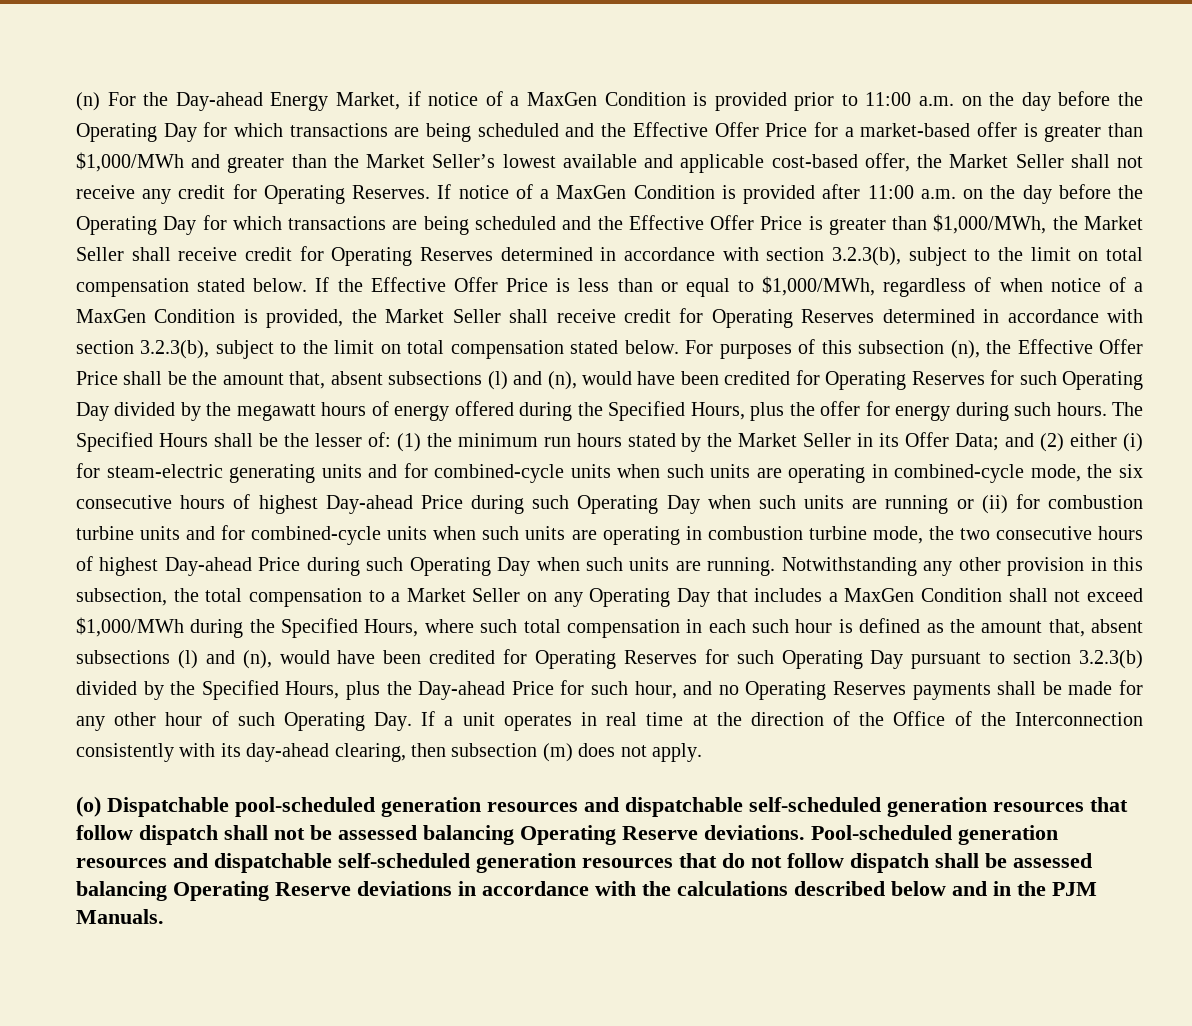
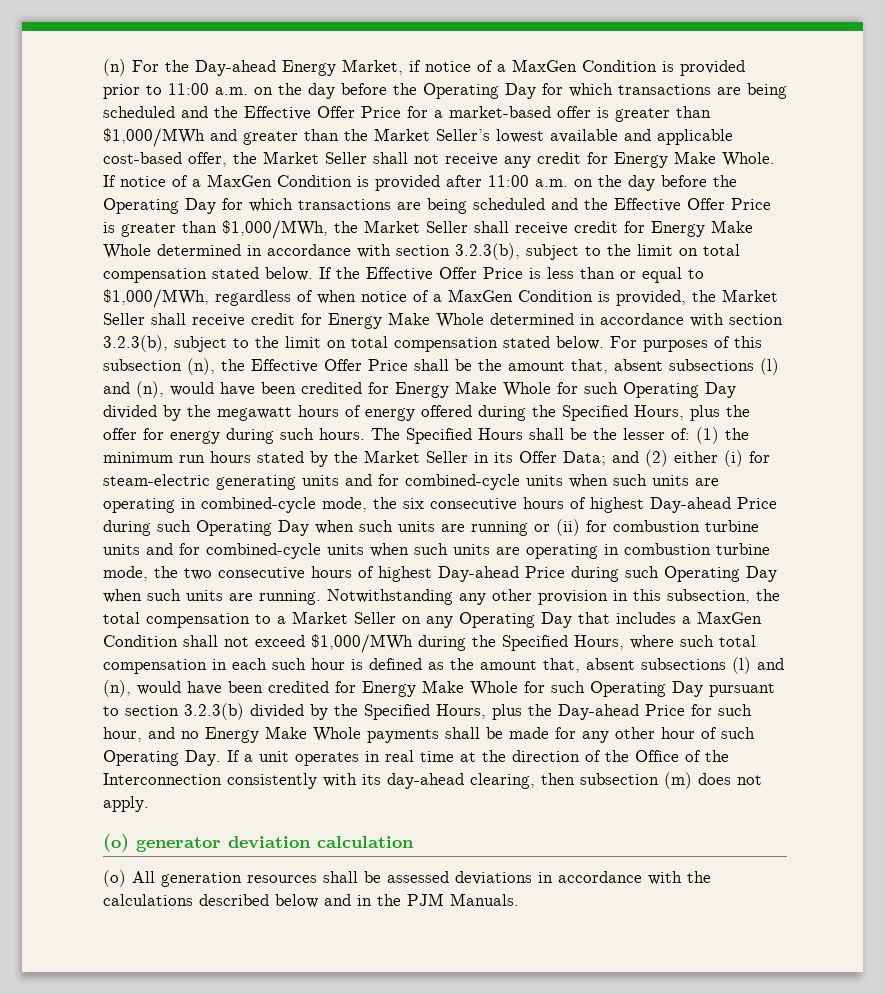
- (n) For the Day-ahead Energy Market, if notice of a MaxGen Condition is provided prior to 11:00 a.m. on the day before the Operating Day for which transactions are being scheduled and the Effective Offer Price for a market-based offer is greater than $1,000/MWh and greater than the Market Seller’s lowest available and applicable cost-based offer, the Market Seller shall not receive any credit for Operating Reserves.
+ (n) For the Day-ahead Energy Market, if notice of a MaxGen Condition is provided prior to 11:00 a.m. on the day before the Operating Day for which transactions are being scheduled and the Effective Offer Price for a market-based offer is greater than $1,000/MWh and greater than the Market Seller’s lowest available and applicable cost-based offer, the Market Seller shall not receive any credit for Energy Make Whole.
- If notice of a MaxGen Condition is provided after 11:00 a.m. on the day before the Operating Day for which transactions are being scheduled and the Effective Offer Price is greater than $1,000/MWh, the Market Seller shall receive credit for Operating Reserves determined in accordance with section 3.2.3(b), subject to the limit on total compensation stated below.
+ If notice of a MaxGen Condition is provided after 11:00 a.m. on the day before the Operating Day for which transactions are being scheduled and the Effective Offer Price is greater than $1,000/MWh, the Market Seller shall receive credit for Energy Make Whole determined in accordance with section 3.2.3(b), subject to the limit on total compensation stated below.
- If the Effective Offer Price is less than or equal to $1,000/MWh, regardless of when notice of a MaxGen Condition is provided, the Market Seller shall receive credit for Operating Reserves determined in accordance with section 3.2.3(b), subject to the limit on total compensation stated below.
+ If the Effective Offer Price is less than or equal to $1,000/MWh, regardless of when notice of a MaxGen Condition is provided, the Market Seller shall receive credit for Energy Make Whole determined in accordance with section 3.2.3(b), subject to the limit on total compensation stated below.
- For purposes of this subsection (n), the Effective Offer Price shall be the amount that, absent subsections (l) and (n), would have been credited for Operating Reserves for such Operating Day divided by the megawatt hours of energy offered during the Specified Hours, plus the offer for energy during such hours.
+ For purposes of this subsection (n), the Effective Offer Price shall be the amount that, absent subsections (l) and (n), would have been credited for Energy Make Whole for such Operating Day divided by the megawatt hours of energy offered during the Specified Hours, plus the offer for energy during such hours.
- Notwithstanding any other provision in this subsection, the total compensation to a Market Seller on any Operating Day that includes a MaxGen Condition shall not exceed $1,000/MWh during the Specified Hours, where such total compensation in each such hour is defined as the amount that, absent subsections (l) and (n), would have been credited for Operating Reserves for such Operating Day pursuant to section 3.2.3(b) divided by the Specified Hours, plus the Day-ahead Price for such hour, and no Operating Reserves payments shall be made for any other hour of such Operating Day. If a unit operates in real time at the direction of the Office of the Interconnection consistently with its day-ahead clearing, then subsection (m) does not apply.
+ Notwithstanding any other provision in this subsection, the total compensation to a Market Seller on any Operating Day that includes a MaxGen Condition shall not exceed $1,000/MWh during the Specified Hours, where such total compensation in each such hour is defined as the amount that, absent subsections (l) and (n), would have been credited for Energy Make Whole for such Operating Day pursuant to section 3.2.3(b) divided by the Specified Hours, plus the Day-ahead Price for such hour, and no Energy Make Whole payments shall be made for any other hour of such Operating Day. If a unit operates in real time at the direction of the Office of the Interconnection consistently with its day-ahead clearing, then subsection (m) does not apply.
- (o) Dispatchable pool-scheduled generation resources and dispatchable self-scheduled generation resources that follow dispatch shall not be assessed balancing Operating Reserve deviations. Pool-scheduled generation resources and dispatchable self-scheduled generation resources that do not follow dispatch shall be assessed balancing Operating Reserve deviations in accordance with the calculations described below and in the PJM Manuals.
+ (o) generator deviation calculation
+ (o) All generation resources shall be assessed deviations in accordance with the calculations described below and in the PJM Manuals.

